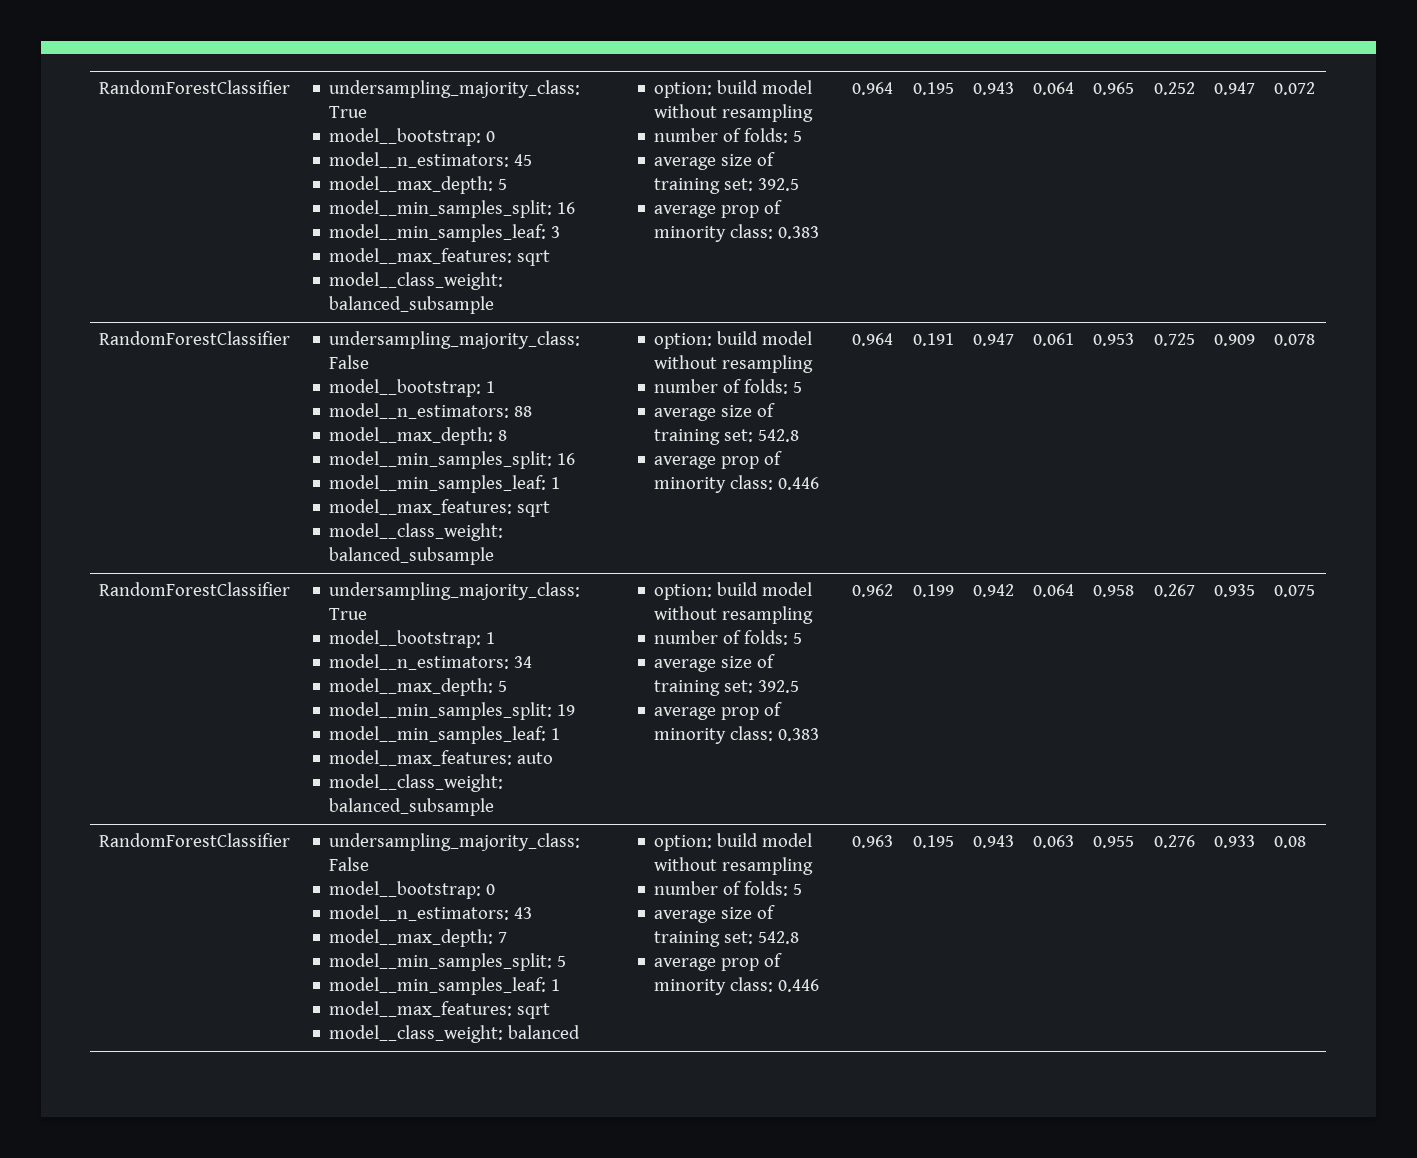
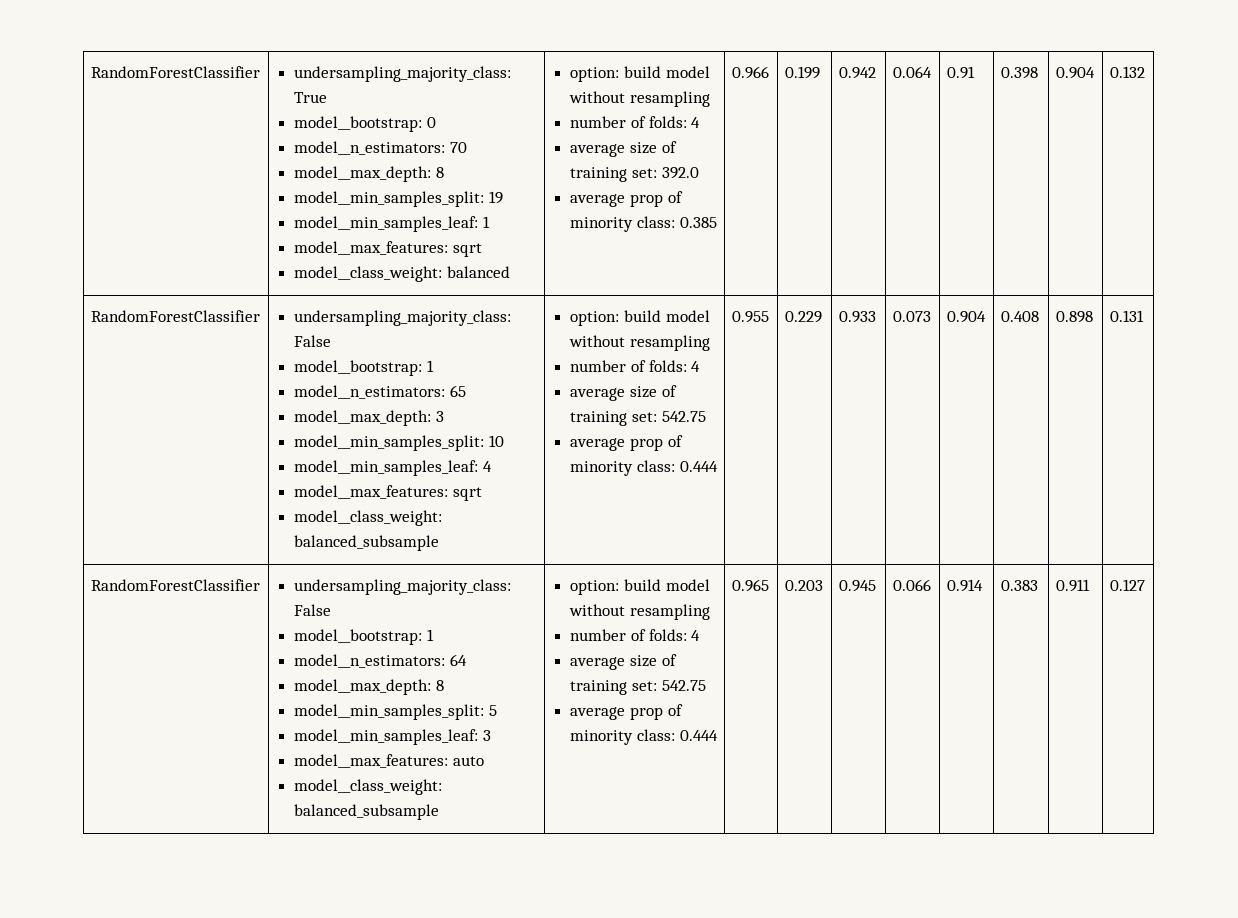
- model__n_estimators: 45
- model__max_depth: 5
- model__min_samples_split: 16
- model__min_samples_leaf: 3
- model__max_features: sqrt
- model__class_weight: balanced_subsample | option: build model without resampling
- number of folds: 5
- average size of training set: 392.5
- average prop of minority class: 0.383 | 0.964 | 0.195 | 0.943 | 0.064 | 0.965 | 0.252 | 0.947 | 0.072
- RandomForestClassifier | undersampling_majority_class: False
- model__bootstrap: 1
- model__n_estimators: 88
+ model__n_estimators: 70
  model__max_depth: 8
- model__min_samples_split: 16
- model__min_samples_leaf: 1
- model__max_features: sqrt
- model__class_weight: balanced_subsample | option: build model without resampling
- number of folds: 5
- average size of training set: 542.8
- average prop of minority class: 0.446 | 0.964 | 0.191 | 0.947 | 0.061 | 0.953 | 0.725 | 0.909 | 0.078
- RandomForestClassifier | undersampling_majority_class: True
- model__bootstrap: 1
- model__n_estimators: 34
- model__max_depth: 5
  model__min_samples_split: 19
- model__min_samples_leaf: 1
- model__max_features: auto
- model__class_weight: balanced_subsample | option: build model without resampling
- number of folds: 5
- average size of training set: 392.5
- average prop of minority class: 0.383 | 0.962 | 0.199 | 0.942 | 0.064 | 0.958 | 0.267 | 0.935 | 0.075
- RandomForestClassifier | undersampling_majority_class: False
- model__bootstrap: 0
- model__n_estimators: 43
- model__max_depth: 7
- model__min_samples_split: 5
  model__class_weight: balanced | option: build model without resampling
- number of folds: 5
- average size of training set: 542.8
- average prop of minority class: 0.446 | 0.963 | 0.195 | 0.943 | 0.063
+ number of folds: 4
+ average size of training set: 392.0
+ average prop of minority class: 0.385 | 0.966 | 0.199 | 0.942 | 0.064 | 0.91 | 0.398 | 0.904 | 0.132
+ RandomForestClassifier | undersampling_majority_class: False
+ model__bootstrap: 1
+ model__n_estimators: 65
+ model__max_depth: 3
+ model__min_samples_split: 10
+ model__min_samples_leaf: 4
+ model__max_features: sqrt
+ model__class_weight: balanced_subsample | option: build model without resampling
+ number of folds: 4
+ average size of training set: 542.75
+ average prop of minority class: 0.444
- 0.276
+ 0.229
- 0.08
+ 0.073 | 0.904 | 0.408 | 0.898 | 0.131
+ RandomForestClassifier | undersampling_majority_class: False
+ model__bootstrap: 1
+ model__n_estimators: 64
+ model__max_depth: 8
+ model__min_samples_split: 5
+ model__min_samples_leaf: 3
+ model__max_features: auto
+ model__class_weight: balanced_subsample | option: build model without resampling
+ number of folds: 4
+ average size of training set: 542.75
+ average prop of minority class: 0.444 | 0.965 | 0.203 | 0.945 | 0.066 | 0.914 | 0.383 | 0.911 | 0.127

